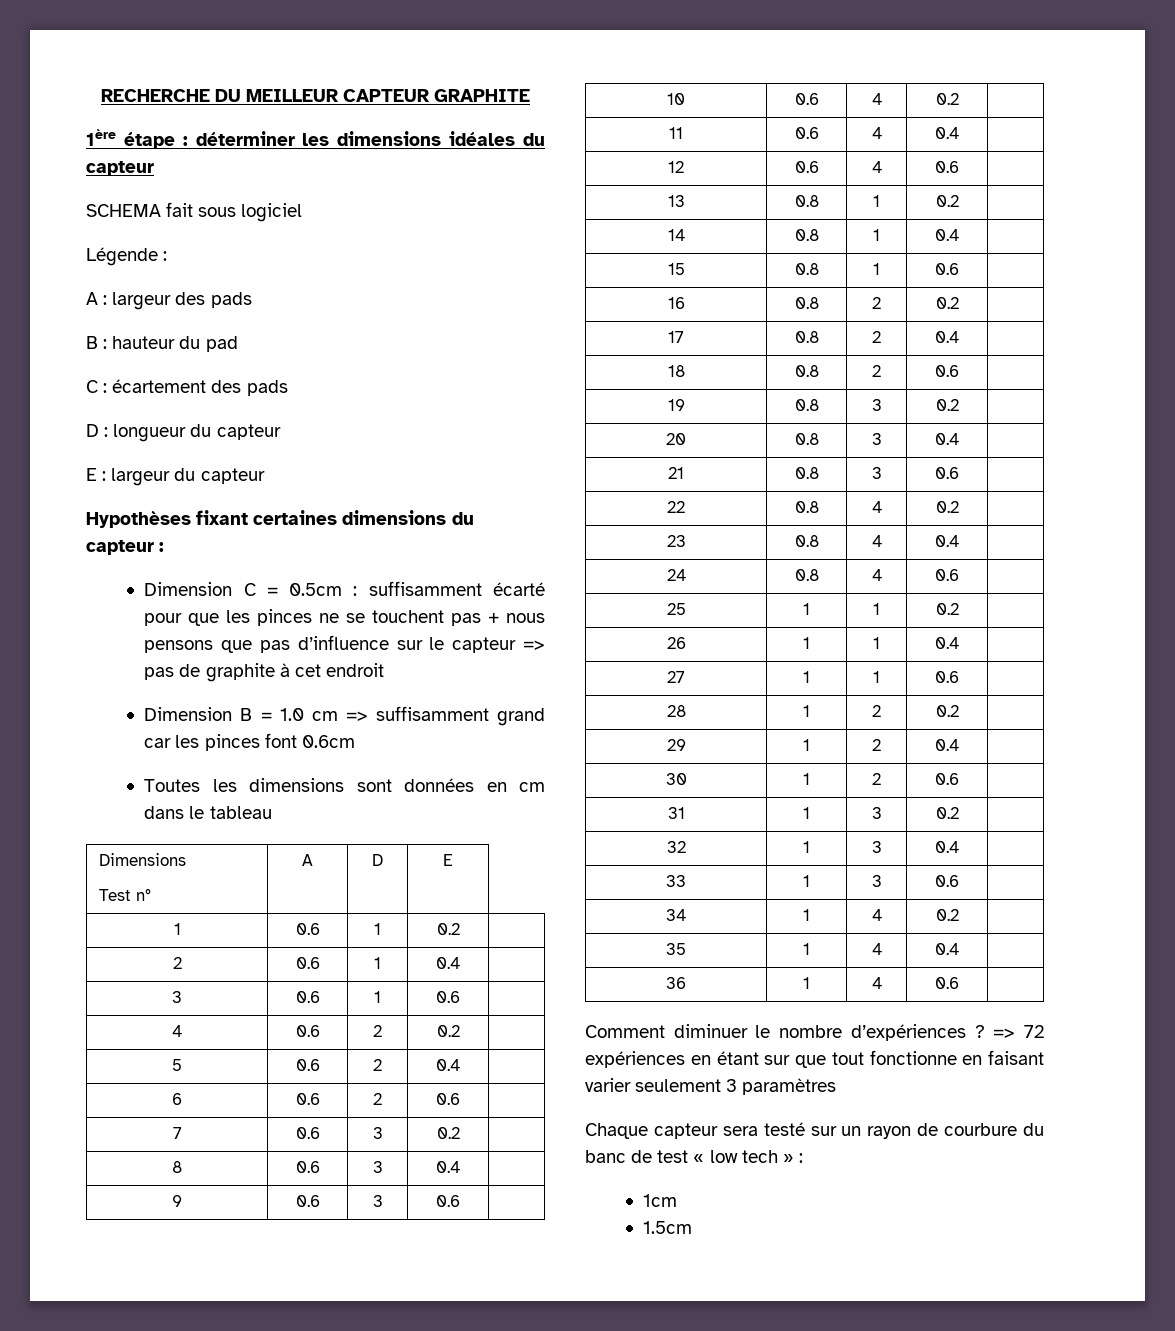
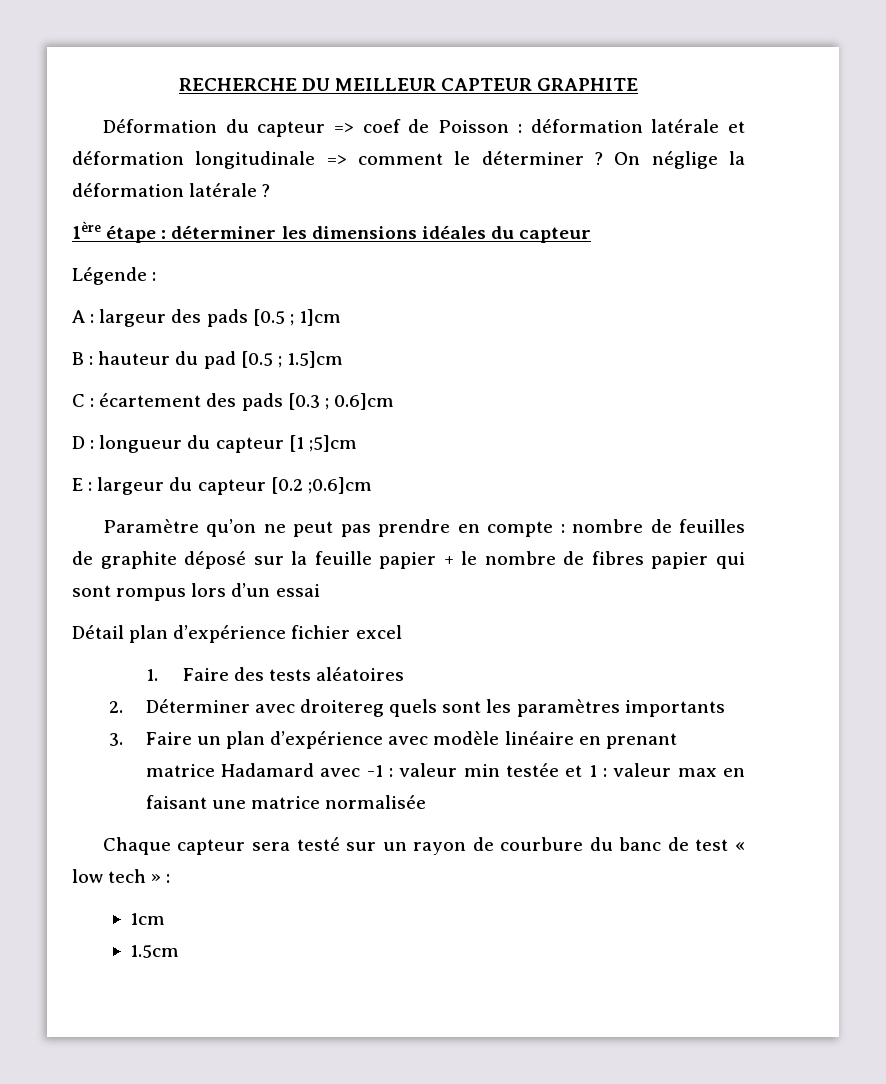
+ Déformation du capteur => coef de Poisson : déformation latérale et déformation longitudinale => comment le déterminer ? On néglige la déformation latérale ?
- SCHEMA fait sous logiciel
- A : largeur des pads
+ A : largeur des pads [0.5 ; 1]cm
- B : hauteur du pad
+ B : hauteur du pad [0.5 ; 1.5]cm
- C : écartement des pads
+ C : écartement des pads [0.3 ; 0.6]cm
- D : longueur du capteur
+ D : longueur du capteur [1 ;5]cm
- E : largeur du capteur
- Hypothèses fixant certaines dimensions du capteur :
- Dimension C = 0.5cm : suffisamment écarté pour que les pinces ne se touchent pas + nous pensons que pas d’influence sur le capteur => pas de graphite à cet endroit
- Dimension B = 1.0 cm => suffisamment grand car les pinces font 0.6cm
- Toutes les dimensions sont données en cm dans le tableau
- Dimensions
- Test n° | A | D | E
- 1 | 0.6 | 1 | 0.2 |
- 2 | 0.6 | 1 | 0.4 |
- 3 | 0.6 | 1 | 0.6 |
- 4 | 0.6 | 2 | 0.2 |
- 5 | 0.6 | 2 | 0.4 |
- 6 | 0.6 | 2 | 0.6 |
- 7 | 0.6 | 3 | 0.2 |
- 8 | 0.6 | 3 | 0.4 |
- 9 | 0.6 | 3 | 0.6 |
- 10 | 0.6 | 4 | 0.2 |
- 11 | 0.6 | 4 | 0.4 |
- 12 | 0.6 | 4 | 0.6 |
- 13 | 0.8 | 1 | 0.2 |
- 14 | 0.8 | 1 | 0.4 |
- 15 | 0.8 | 1 | 0.6 |
- 16 | 0.8 | 2 | 0.2 |
- 17 | 0.8 | 2 | 0.4 |
- 18 | 0.8 | 2 | 0.6 |
- 19 | 0.8 | 3 | 0.2 |
- 20 | 0.8 | 3 | 0.4 |
- 21 | 0.8 | 3 | 0.6 |
- 22 | 0.8 | 4 | 0.2 |
- 23 | 0.8 | 4 | 0.4 |
- 24 | 0.8 | 4 | 0.6 |
- 25 | 1 | 1 | 0.2 |
- 26 | 1 | 1 | 0.4 |
- 27 | 1 | 1 | 0.6 |
- 28 | 1 | 2 | 0.2 |
- 29 | 1 | 2 | 0.4 |
- 30 | 1 | 2 | 0.6 |
- 31 | 1 | 3 | 0.2 |
- 32 | 1 | 3 | 0.4 |
- 33 | 1 | 3 | 0.6 |
- 34 | 1 | 4 | 0.2 |
- 35 | 1 | 4 | 0.4 |
- 36 | 1 | 4 | 0.6 |
- Comment diminuer le nombre d’expériences ? => 72 expériences en étant sur que tout fonctionne en faisant varier seulement 3 paramètres
+ E : largeur du capteur [0.2 ;0.6]cm
+ Paramètre qu’on ne peut pas prendre en compte : nombre de feuilles de graphite déposé sur la feuille papier + le nombre de fibres papier qui sont rompus lors d’un essai
+ Détail plan d’expérience fichier excel
+ 1. Faire des tests aléatoires
+ 2. Déterminer avec droitereg quels sont les paramètres importants
+ 3. Faire un plan d’expérience avec modèle linéaire en prenant matrice Hadamard avec -1 : valeur min testée et 1 : valeur max en faisant une matrice normalisée

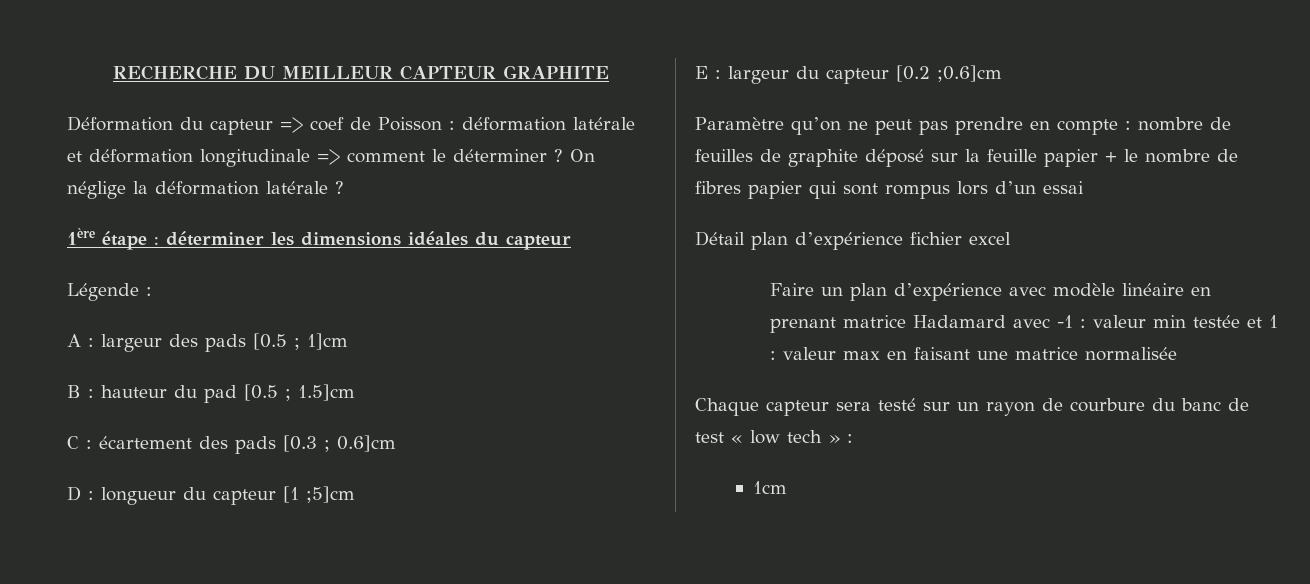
- 1. Faire des tests aléatoires
- 2. Déterminer avec droitereg quels sont les paramètres importants
- 3. Faire un plan d’expérience avec modèle linéaire en prenant matrice Hadamard avec -1 : valeur min testée et 1 : valeur max en faisant une matrice normalisée
+ Faire un plan d’expérience avec modèle linéaire en prenant matrice Hadamard avec -1 : valeur min testée et 1 : valeur max en faisant une matrice normalisée
- 1.5cm

